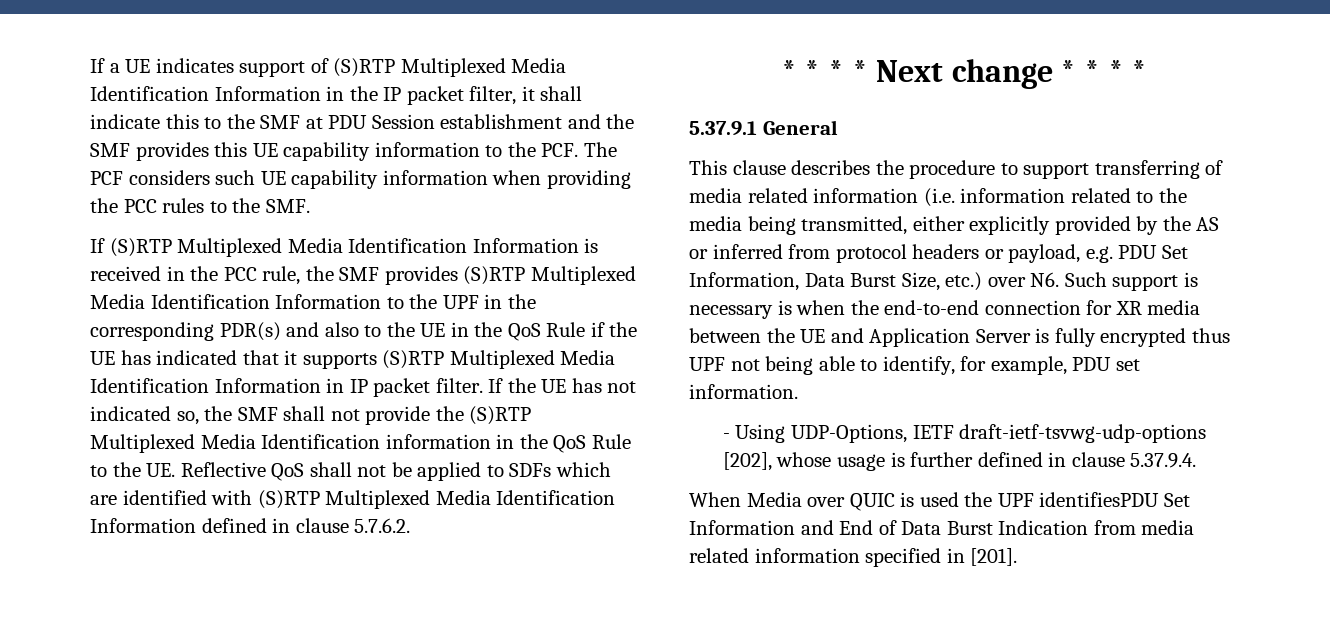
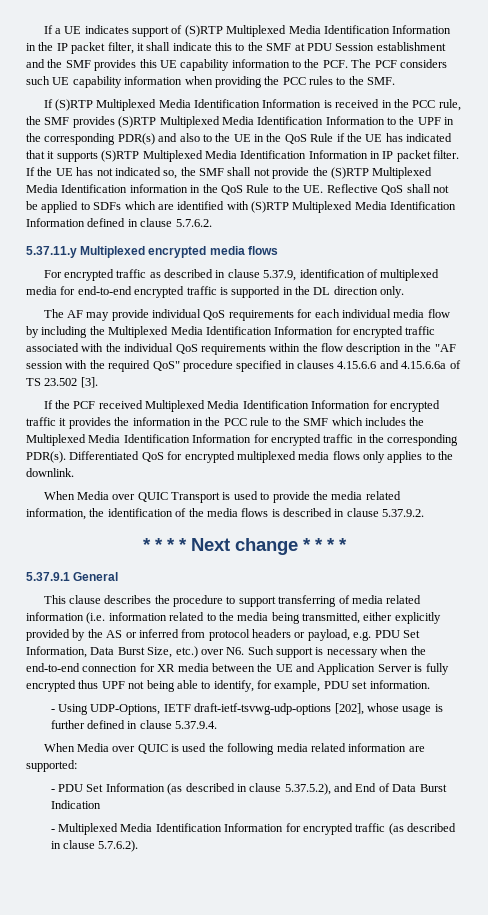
+ 5.37.11.y Multiplexed encrypted media flows
+ For encrypted traffic as described in clause 5.37.9, identification of multiplexed media for end-to-end encrypted traffic is supported in the DL direction only.
+ The AF may provide individual QoS requirements for each individual media flow by including the Multiplexed Media Identification Information for encrypted traffic associated with the individual QoS requirements within the flow description in the "AF session with the required QoS" procedure specified in clauses 4.15.6.6 and 4.15.6.6a of TS 23.502 [3].
+ If the PCF received Multiplexed Media Identification Information for encrypted traffic it provides the information in the PCC rule to the SMF which includes the Multiplexed Media Identification Information for encrypted traffic in the corresponding PDR(s). Differentiated QoS for encrypted multiplexed media flows only applies to the downlink.
+ When Media over QUIC Transport is used to provide the media related information, the identification of the media flows is described in clause 5.37.9.2.
- This clause describes the procedure to support transferring of media related information (i.e. information related to the media being transmitted, either explicitly provided by the AS or inferred from protocol headers or payload, e.g. PDU Set Information, Data Burst Size, etc.) over N6. Such support is necessary is when the end-to-end connection for XR media between the UE and Application Server is fully encrypted thus UPF not being able to identify, for example, PDU set information.
+ This clause describes the procedure to support transferring of media related information (i.e. information related to the media being transmitted, either explicitly provided by the AS or inferred from protocol headers or payload, e.g. PDU Set Information, Data Burst Size, etc.) over N6. Such support is necessary when the end-to-end connection for XR media between the UE and Application Server is fully encrypted thus UPF not being able to identify, for example, PDU set information.
- When Media over QUIC is used the UPF identifiesPDU Set Information and End of Data Burst Indication from media related information specified in [201].
+ When Media over QUIC is used the following media related information are supported:
+ - PDU Set Information (as described in clause 5.37.5.2), and End of Data Burst Indication
+ - Multiplexed Media Identification Information for encrypted traffic (as described in clause 5.7.6.2).

